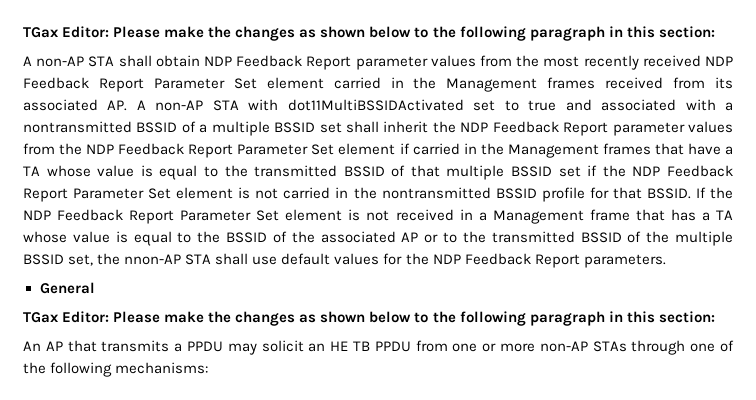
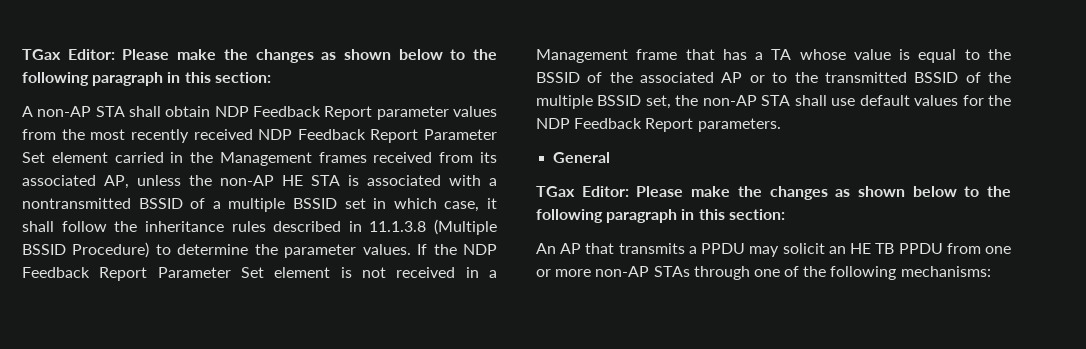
- A non-AP STA shall obtain NDP Feedback Report parameter values from the most recently received NDP Feedback Report Parameter Set element carried in the Management frames received from its associated AP. A non-AP STA with dot11MultiBSSIDActivated set to true and associated with a nontransmitted BSSID of a multiple BSSID set shall inherit the NDP Feedback Report parameter values from the NDP Feedback Report Parameter Set element if carried in the Management frames that have a TA whose value is equal to the transmitted BSSID of that multiple BSSID set if the NDP Feedback Report Parameter Set element is not carried in the nontransmitted BSSID profile for that BSSID.
+ A non-AP STA shall obtain NDP Feedback Report parameter values from the most recently received NDP Feedback Report Parameter Set element carried in the Management frames received from its associated AP, unless the non-AP HE STA is associated with a nontransmitted BSSID of a multiple BSSID set in which case, it shall follow the inheritance rules described in 11.1.3.8 (Multiple BSSID Procedure) to determine the parameter values.
- If the NDP Feedback Report Parameter Set element is not received in a Management frame that has a TA whose value is equal to the BSSID of the associated AP or to the transmitted BSSID of the multiple BSSID set, the nnon-AP STA shall use default values for the NDP Feedback Report parameters.
+ If the NDP Feedback Report Parameter Set element is not received in a Management frame that has a TA whose value is equal to the BSSID of the associated AP or to the transmitted BSSID of the multiple BSSID set, the non-AP STA shall use default values for the NDP Feedback Report parameters.

